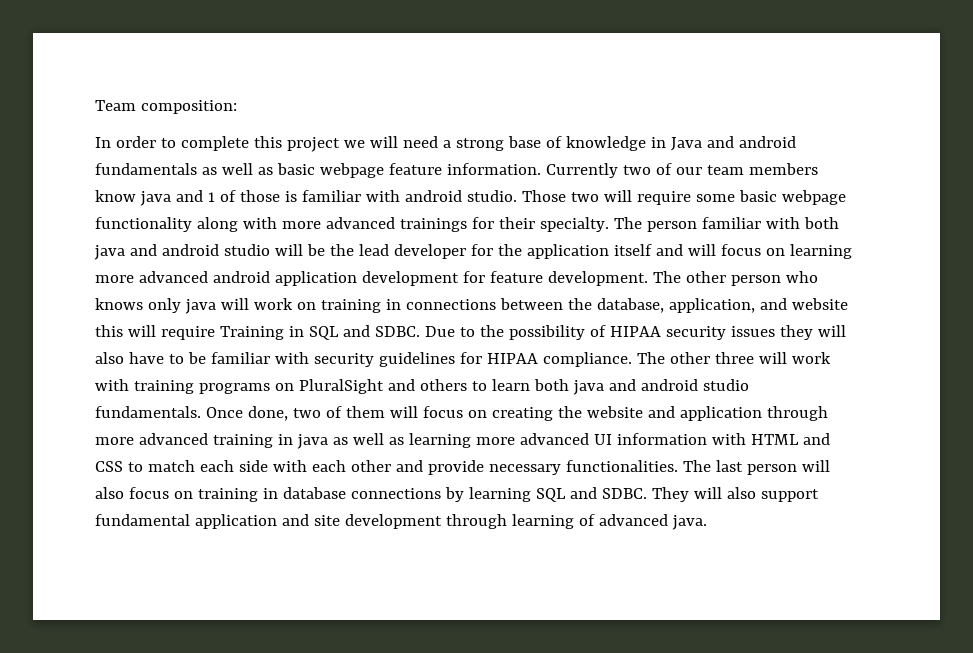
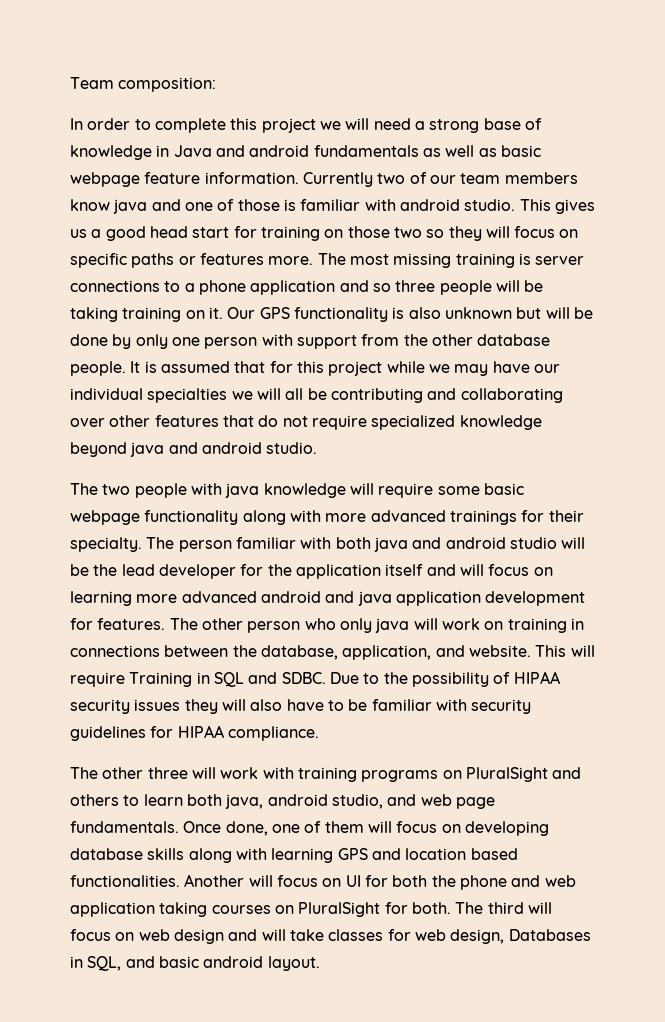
- Currently two of our team members know java and 1 of those is familiar with android studio.
+ Currently two of our team members know java and one of those is familiar with android studio.
- Those two will require some basic webpage functionality along with more advanced trainings for their specialty.
+ This gives us a good head start for training on those two so they will focus on specific paths or features more. The most missing training is server connections to a phone application and so three people will be taking training on it. Our GPS functionality is also unknown but will be done by only one person with support from the other database people. It is assumed that for this project while we may have our individual specialties we will all be contributing and collaborating over other features that do not require specialized knowledge beyond java and android studio.
+ The two people with java knowledge will require some basic webpage functionality along with more advanced trainings for their specialty.
- The person familiar with both java and android studio will be the lead developer for the application itself and will focus on learning more advanced android application development for feature development.
+ The person familiar with both java and android studio will be the lead developer for the application itself and will focus on learning more advanced android and java application development for features.
- The other person who knows only java will work on training in connections between the database, application, and website this will require Training in SQL and SDBC.
+ The other person who only java will work on training in connections between the database, application, and website. This will require Training in SQL and SDBC.
- Due to the possibility of HIPAA security issues they will also have to be familiar with security guidelines for HIPAA compliance. The other three will work with training programs on PluralSight and others to learn both java and android studio fundamentals.
+ Due to the possibility of HIPAA security issues they will also have to be familiar with security guidelines for HIPAA compliance.
+ The other three will work with training programs on PluralSight and others to learn both java, android studio, and web page fundamentals.
- Once done, two of them will focus on creating the website and application through more advanced training in java as well as learning more advanced UI information with HTML and CSS to match each side with each other and provide necessary functionalities. The last person will also focus on training in database connections by learning SQL and SDBC. They will also support fundamental application and site development through learning of advanced java.
+ Once done, one of them will focus on developing database skills along with learning GPS and location based functionalities. Another will focus on UI for both the phone and web application taking courses on PluralSight for both. The third will focus on web design and will take classes for web design, Databases in SQL, and basic android layout.

